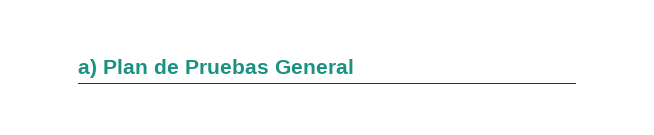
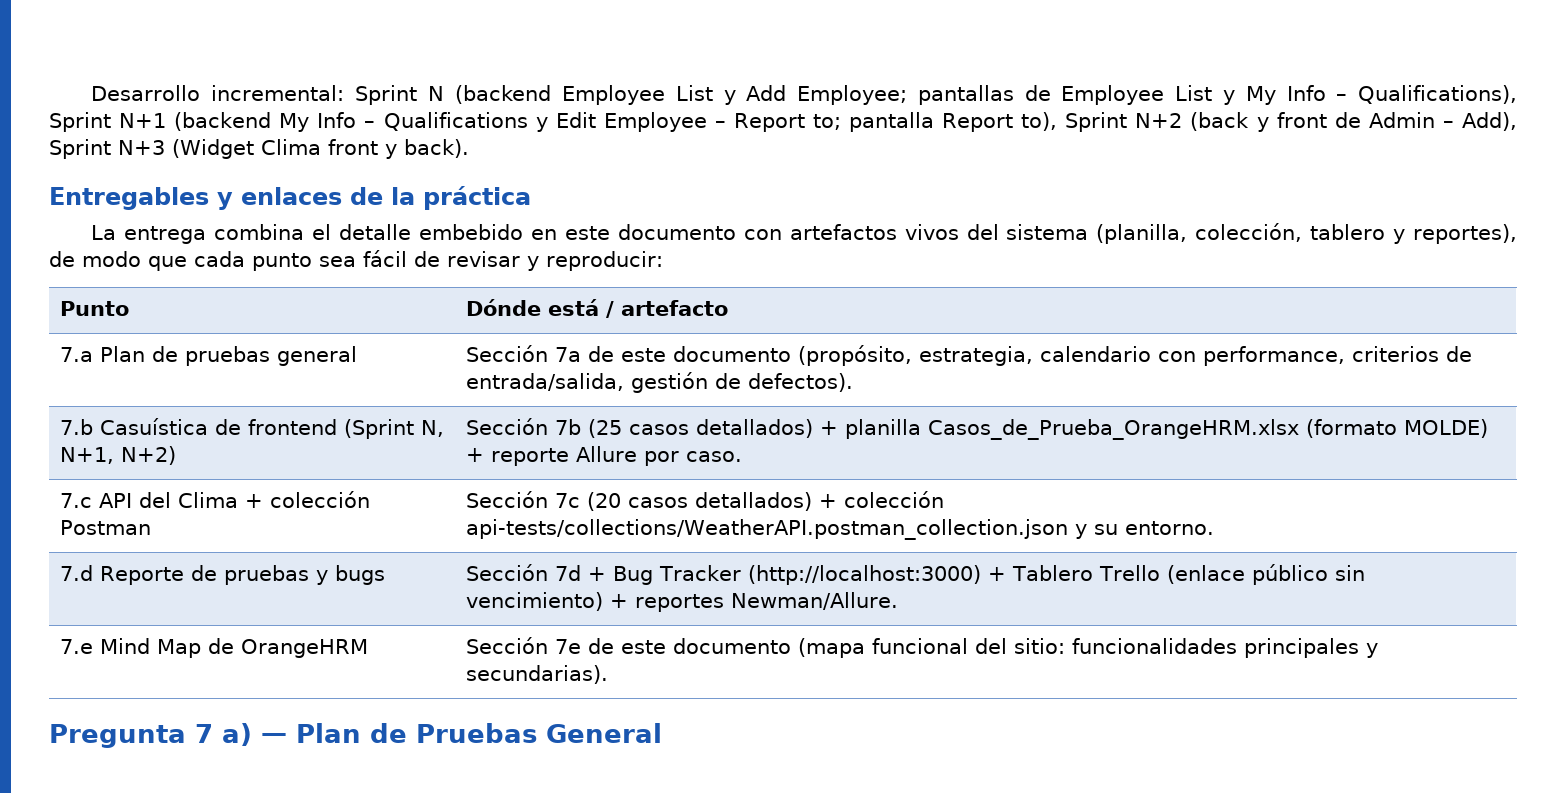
- a) Plan de Pruebas General
+ Desarrollo incremental: Sprint N (backend Employee List y Add Employee; pantallas de Employee List y My Info – Qualifications), Sprint N+1 (backend My Info – Qualifications y Edit Employee – Report to; pantalla Report to), Sprint N+2 (back y front de Admin – Add), Sprint N+3 (Widget Clima front y back).
+ Entregables y enlaces de la práctica
+ La entrega combina el detalle embebido en este documento con artefactos vivos del sistema (planilla, colección, tablero y reportes), de modo que cada punto sea fácil de revisar y reproducir:
+ Punto | Dónde está / artefacto
+ 7.a Plan de pruebas general | Sección 7a de este documento (propósito, estrategia, calendario con performance, criterios de entrada/salida, gestión de defectos).
+ 7.b Casuística de frontend (Sprint N, N+1, N+2) | Sección 7b (25 casos detallados) + planilla Casos_de_Prueba_OrangeHRM.xlsx (formato MOLDE) + reporte Allure por caso.
+ 7.c API del Clima + colección Postman | Sección 7c (20 casos detallados) + colección api-tests/collections/WeatherAPI.postman_collection.json y su entorno.
+ 7.d Reporte de pruebas y bugs | Sección 7d + Bug Tracker (http://localhost:3000) + Tablero Trello (enlace público sin vencimiento) + reportes Newman/Allure.
+ 7.e Mind Map de OrangeHRM | Sección 7e de este documento (mapa funcional del sitio: funcionalidades principales y secundarias).
+ Pregunta 7 a) — Plan de Pruebas General

